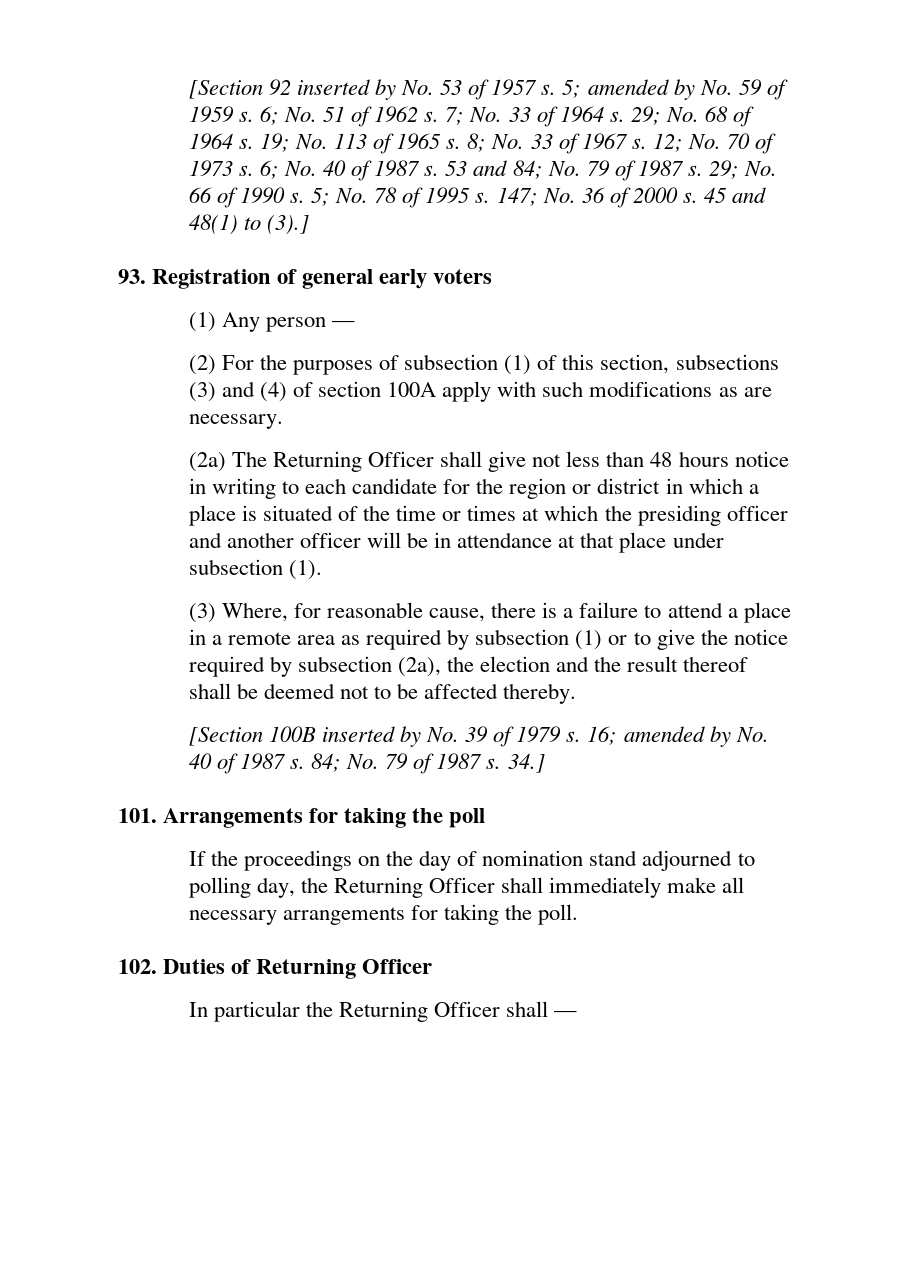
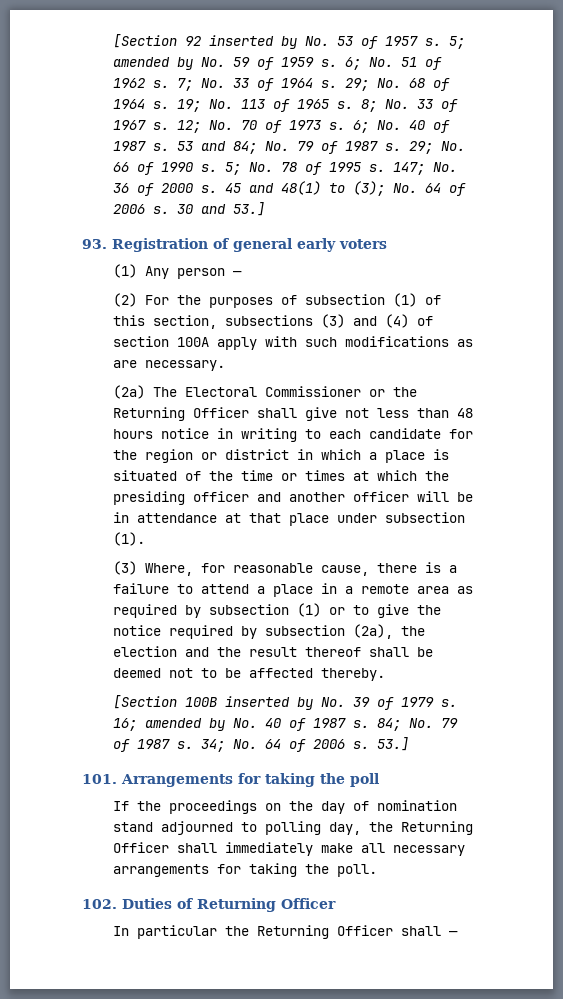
- 45 and 48(1) to (3).]
+ 45 and 48(1) to (3); No. 64 of 2006 s. 30 and 53.]
- (2a) The Returning Officer shall give not less than 48 hours notice in writing to each candidate for the region or district in which a place is situated of the time or times at which the presiding officer and another officer will be in attendance at that place under subsection (1).
+ (2a) The Electoral Commissioner or the Returning Officer shall give not less than 48 hours notice in writing to each candidate for the region or district in which a place is situated of the time or times at which the presiding officer and another officer will be in attendance at that place under subsection (1).
- 34.]
+ 34; No. 64 of 2006 s. 53.]

